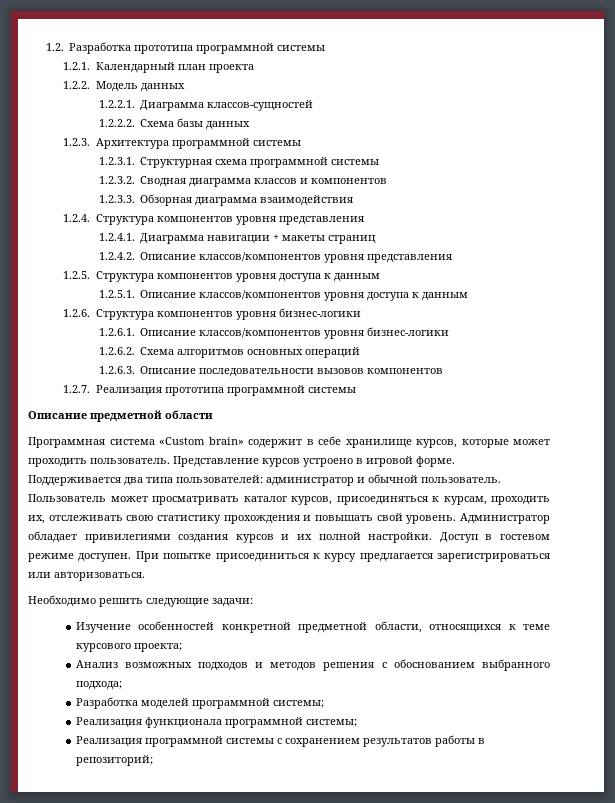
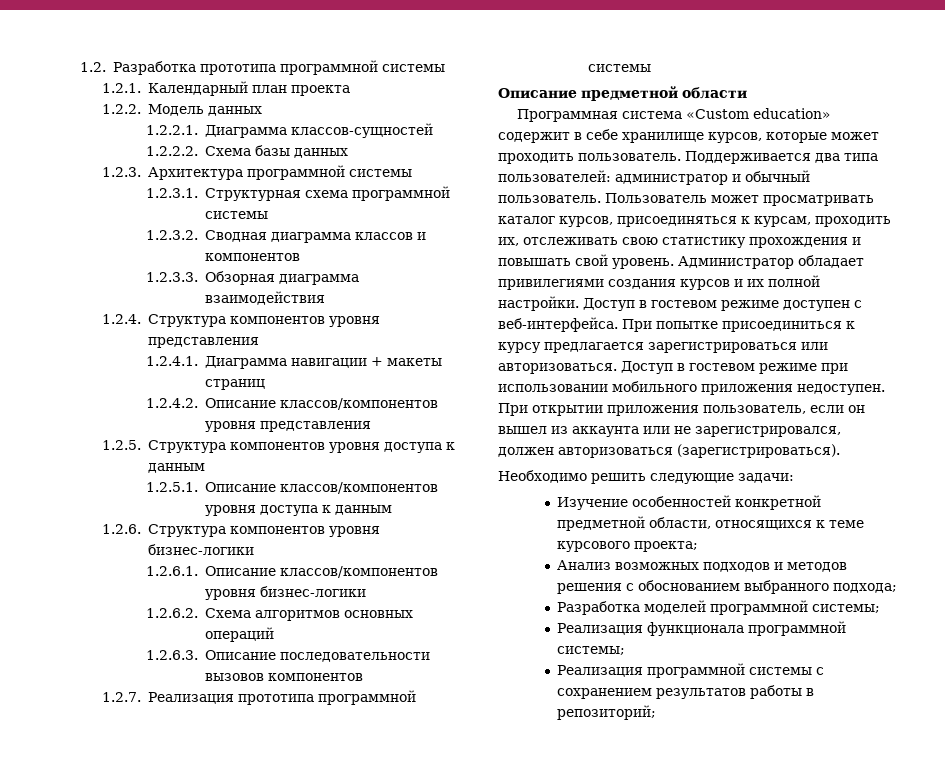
- Программная система «Custom brain» содержит в себе хранилище курсов, которые может проходить пользователь.
+ Программная система «Custom education» содержит в себе хранилище курсов, которые может проходить пользователь.
- Представление курсов устроено в игровой форме.
- Поддерживается два типа пользователей: администратор и обычной пользователь.
+ Поддерживается два типа пользователей: администратор и обычный пользователь.
- Доступ в гостевом режиме доступен.
+ Доступ в гостевом режиме доступен с веб-интерфейса.
+ Доступ в гостевом режиме при использовании мобильного приложения недоступен. При открытии приложения пользователь, если он вышел из аккаунта или не зарегистрировался, должен авторизоваться (зарегистрироваться).

